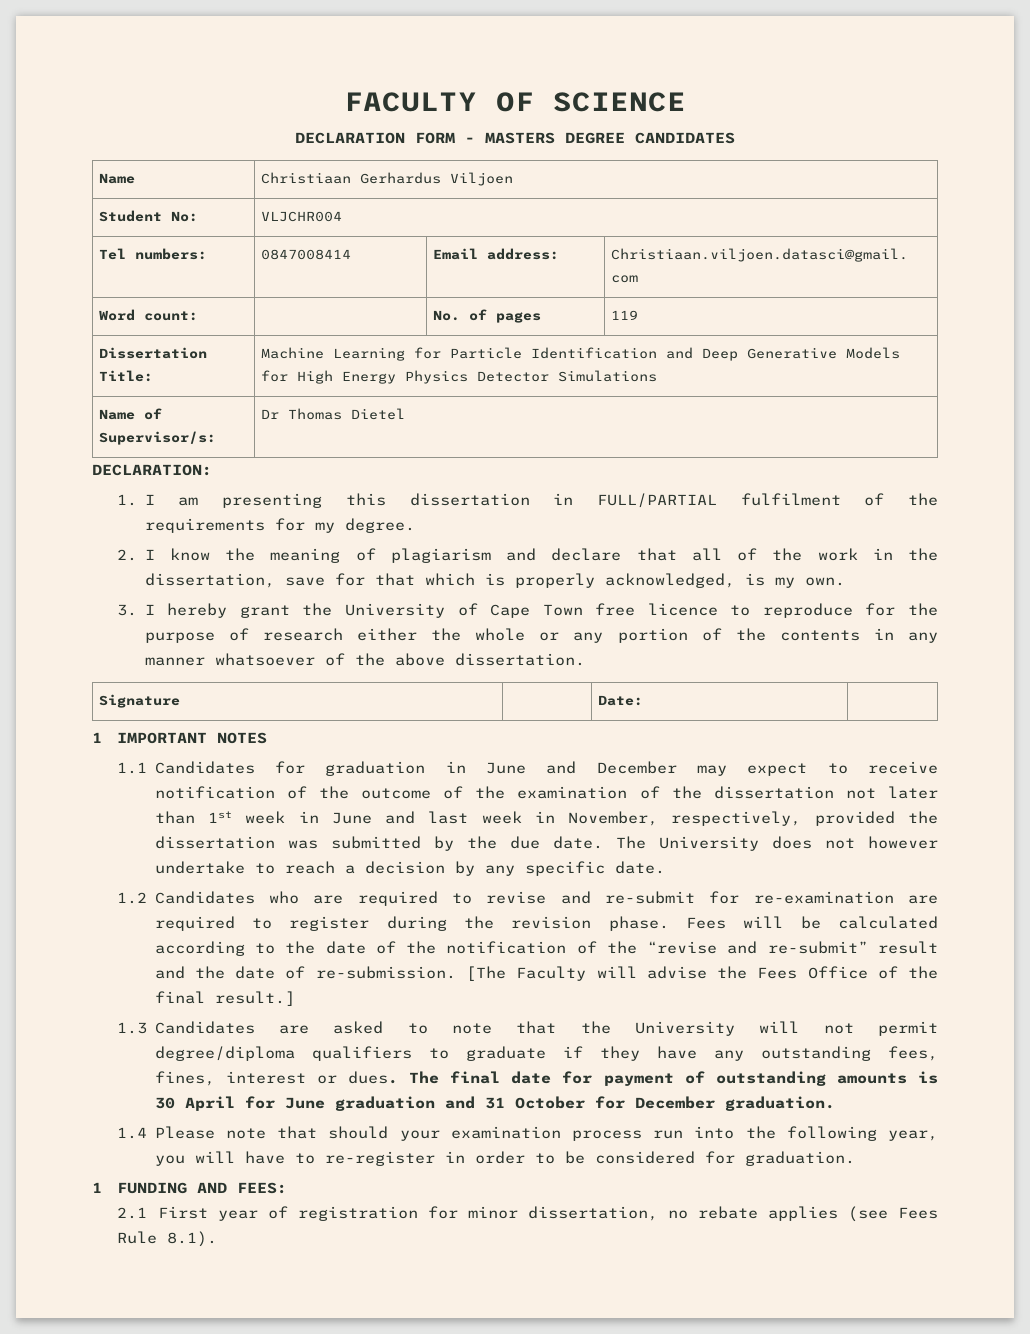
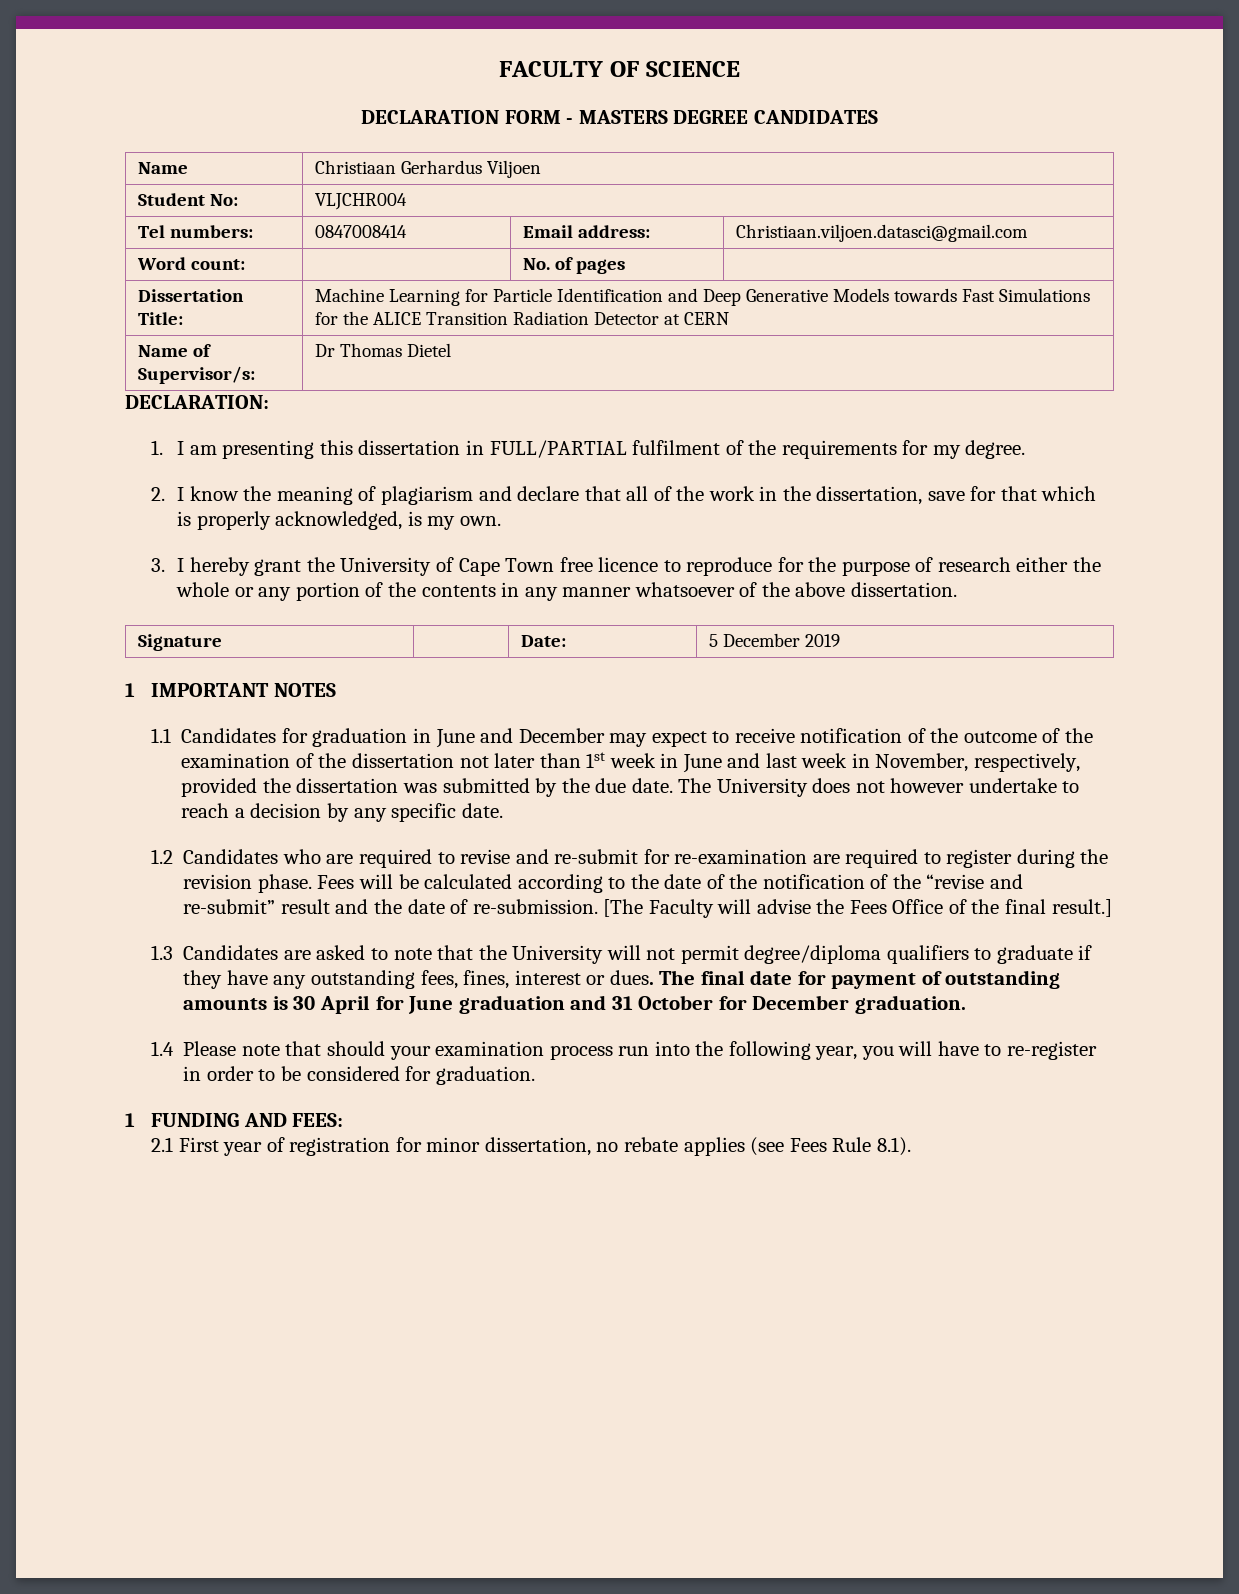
- Word count: | | No. of pages | 119
+ Word count: | | No. of pages |
- Dissertation Title: | Machine Learning for Particle Identification and Deep Generative Models for High Energy Physics Detector Simulations
+ Dissertation Title: | Machine Learning for Particle Identification and Deep Generative Models towards Fast Simulations for the ALICE Transition Radiation Detector at CERN
- Signature | | Date: |
+ Signature | | Date: | 5 December 2019

